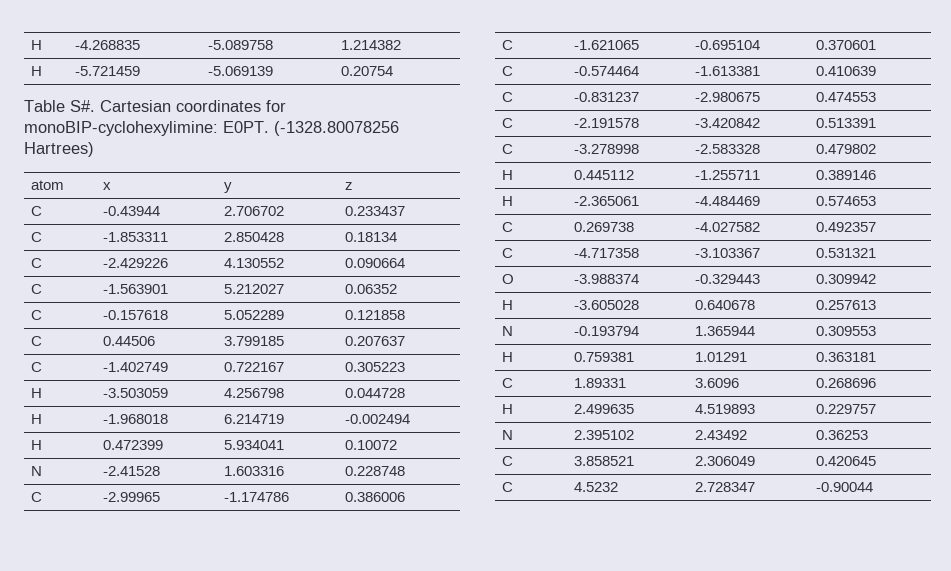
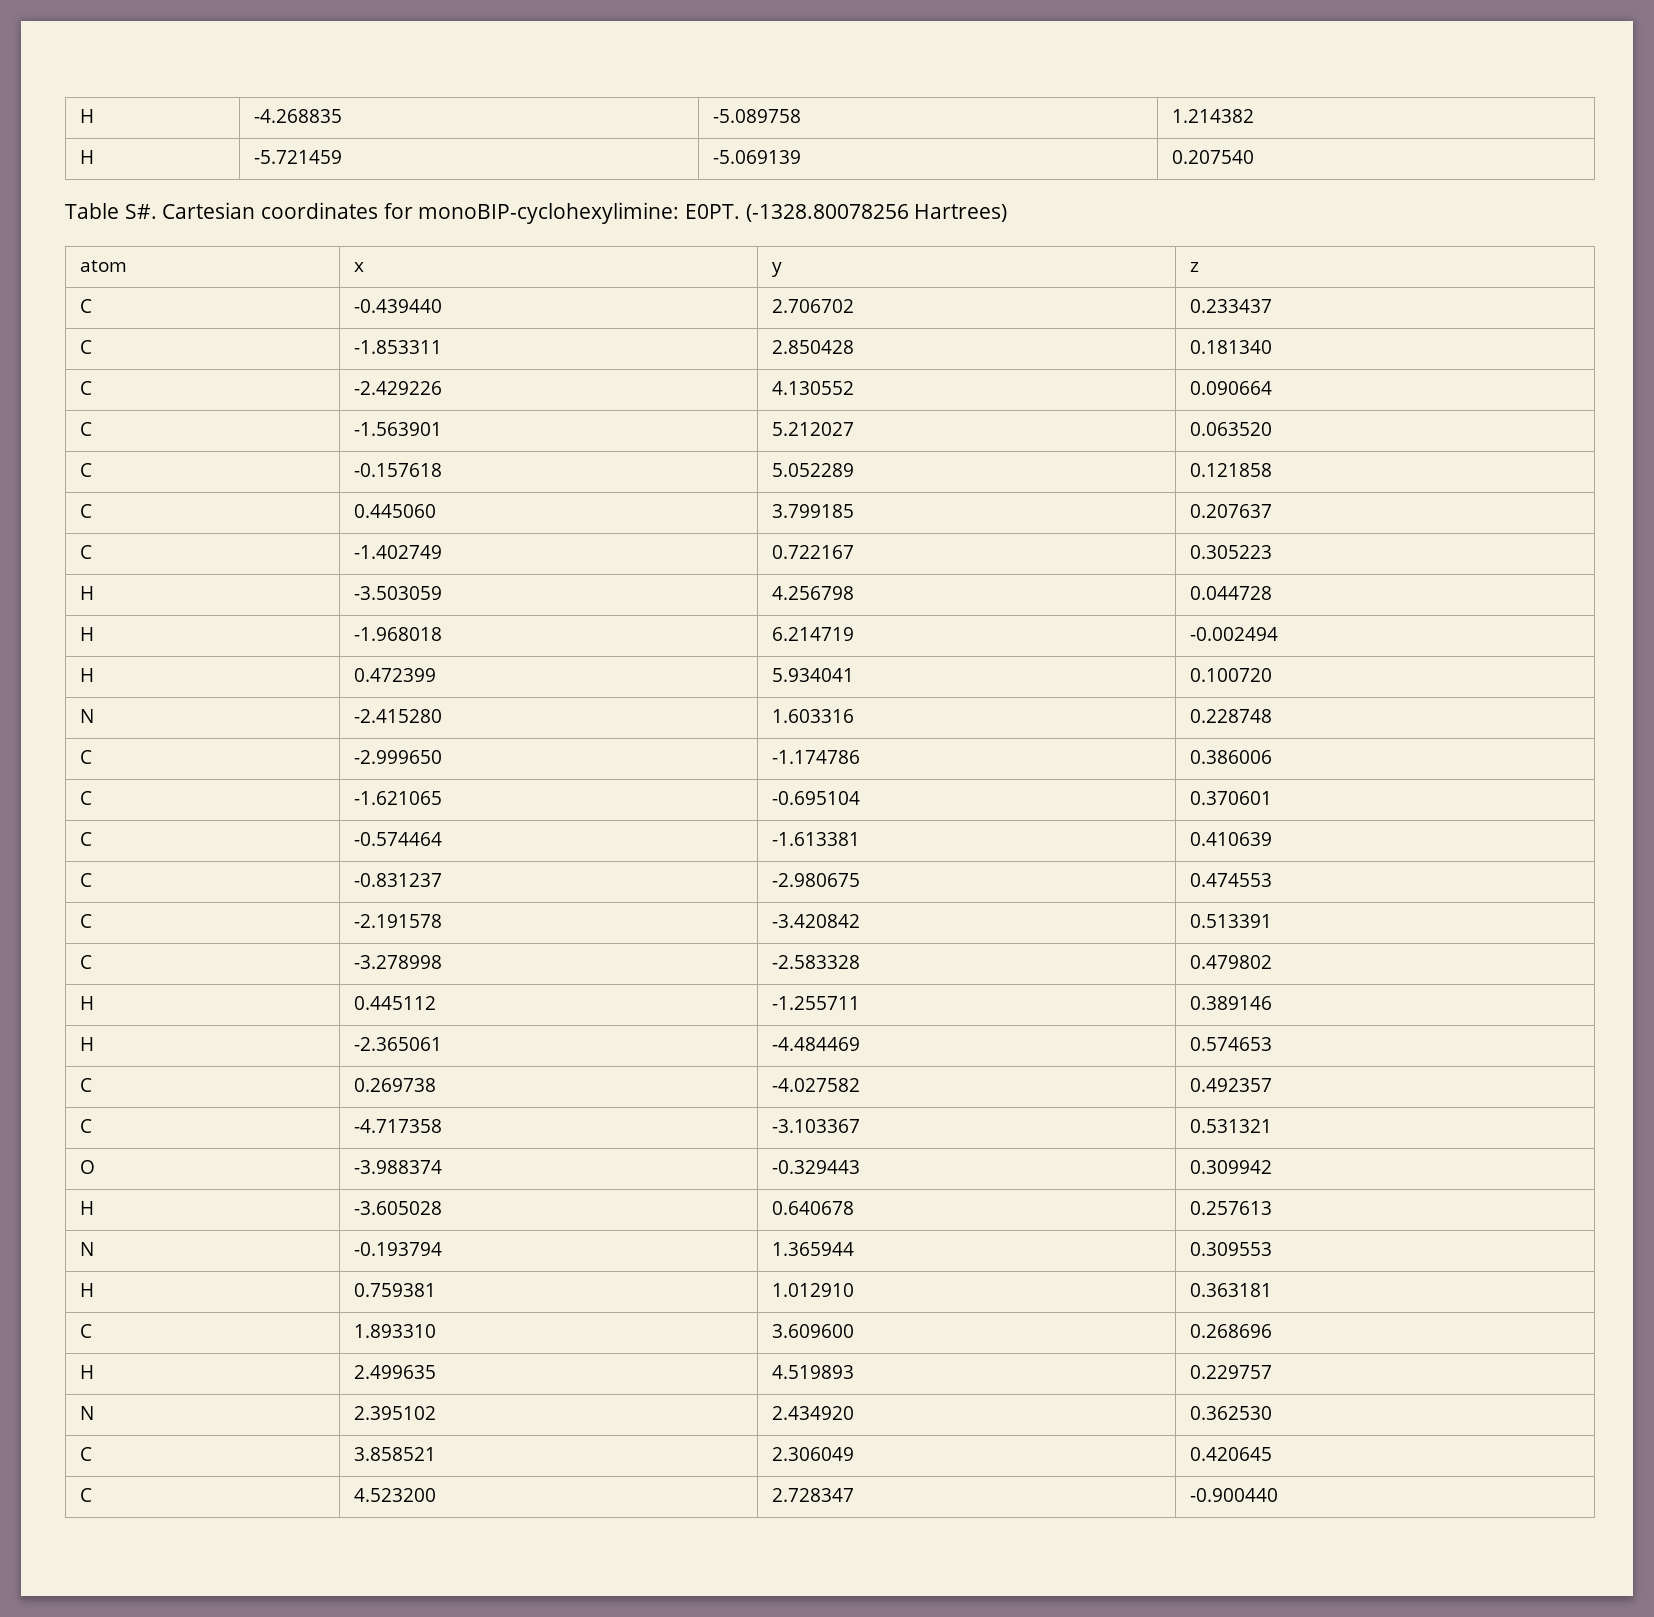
- H | -5.721459 | -5.069139 | 0.20754
+ H | -5.721459 | -5.069139 | 0.207540
- C | -0.43944 | 2.706702 | 0.233437
+ C | -0.439440 | 2.706702 | 0.233437
- C | -1.853311 | 2.850428 | 0.18134
+ C | -1.853311 | 2.850428 | 0.181340
- C | -1.563901 | 5.212027 | 0.06352
+ C | -1.563901 | 5.212027 | 0.063520
- C | 0.44506 | 3.799185 | 0.207637
+ C | 0.445060 | 3.799185 | 0.207637
- H | 0.472399 | 5.934041 | 0.10072
- N | -2.41528 | 1.603316 | 0.228748
+ H | 0.472399 | 5.934041 | 0.100720
+ N | -2.415280 | 1.603316 | 0.228748
- C | -2.99965 | -1.174786 | 0.386006
+ C | -2.999650 | -1.174786 | 0.386006
- H | 0.759381 | 1.01291 | 0.363181
+ H | 0.759381 | 1.012910 | 0.363181
- C | 1.89331 | 3.6096 | 0.268696
+ C | 1.893310 | 3.609600 | 0.268696
- N | 2.395102 | 2.43492 | 0.36253
+ N | 2.395102 | 2.434920 | 0.362530
- C | 4.5232 | 2.728347 | -0.90044
+ C | 4.523200 | 2.728347 | -0.900440

